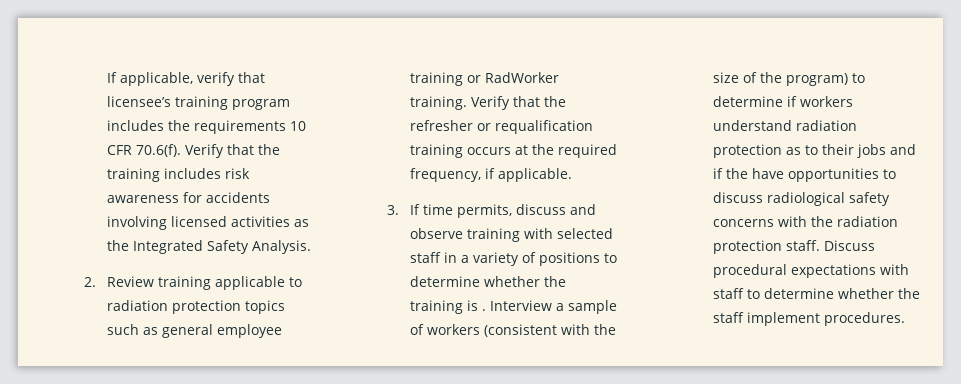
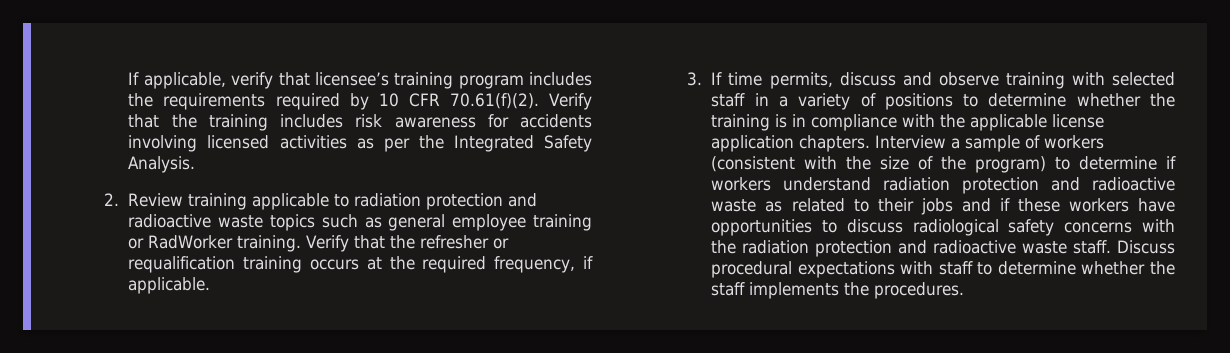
- If applicable, verify that licensee’s training program includes the requirements 10 CFR 70.6(f). Verify that the training includes risk awareness for accidents involving licensed activities as the Integrated Safety Analysis.
+ If applicable, verify that licensee’s training program includes the requirements required by 10 CFR 70.61(f)(2). Verify that the training includes risk awareness for accidents involving licensed activities as per the Integrated Safety Analysis.
- 2. Review training applicable to radiation protection topics such as general employee training or RadWorker training.
+ 2. Review training applicable to radiation protection and radioactive waste topics such as general employee training or RadWorker training.
- 3. If time permits, discuss and observe training with selected staff in a variety of positions to determine whether the training is .
+ 3. If time permits, discuss and observe training with selected staff in a variety of positions to determine whether the training is in compliance with the applicable license application chapters.
- Interview a sample of workers (consistent with the size of the program) to determine if workers understand radiation protection as to their jobs and if the have opportunities to discuss radiological safety concerns with the radiation protection staff.
+ Interview a sample of workers (consistent with the size of the program) to determine if workers understand radiation protection and radioactive waste as related to their jobs and if these workers have opportunities to discuss radiological safety concerns with the radiation protection and radioactive waste staff.
- Discuss procedural expectations with staff to determine whether the staff implement procedures.
+ Discuss procedural expectations with staff to determine whether the staff implements the procedures.

